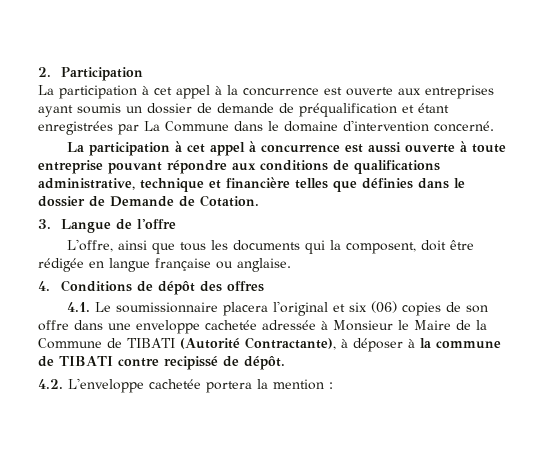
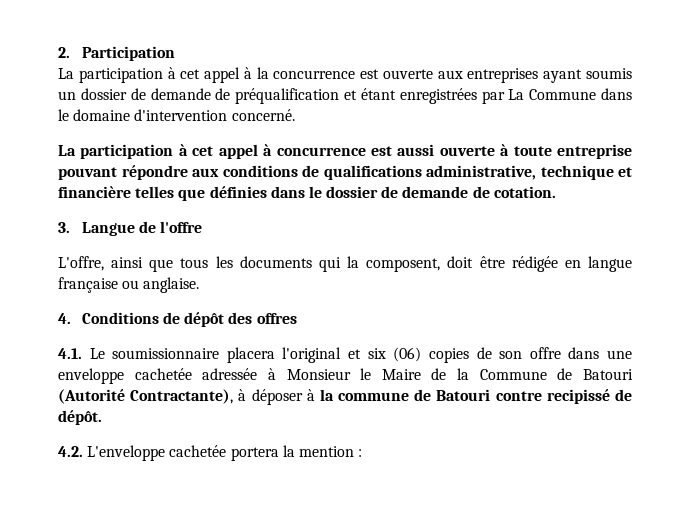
- La participation à cet appel à concurrence est aussi ouverte à toute entreprise pouvant répondre aux conditions de qualifications administrative, technique et financière telles que définies dans le dossier de Demande de Cotation.
+ La participation à cet appel à concurrence est aussi ouverte à toute entreprise pouvant répondre aux conditions de qualifications administrative, technique et financière telles que définies dans le dossier de demande de cotation.
- 4.1. Le soumissionnaire placera l'original et six (06) copies de son offre dans une enveloppe cachetée adressée à Monsieur le Maire de la Commune de TIBATI (Autorité Contractante), à déposer à la commune de TIBATI contre recipissé de dépôt.
+ 4.1. Le soumissionnaire placera l'original et six (06) copies de son offre dans une enveloppe cachetée adressée à Monsieur le Maire de la Commune de Batouri (Autorité Contractante), à déposer à la commune de Batouri contre recipissé de dépôt.

